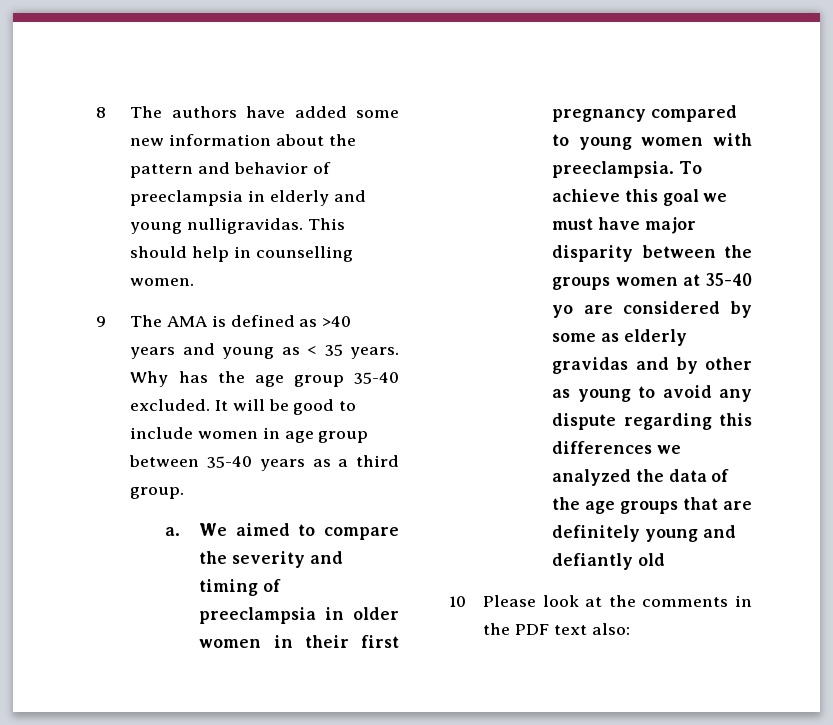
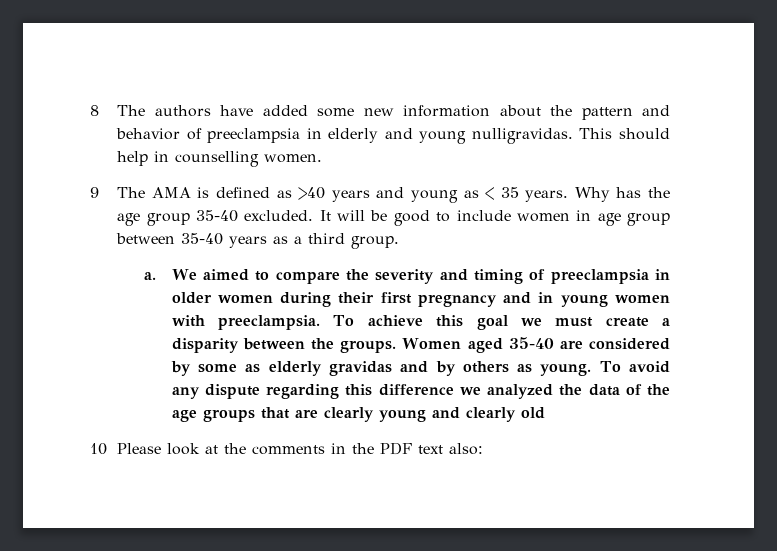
- We aimed to compare the severity and timing of preeclampsia in older women in their first pregnancy compared to young women with preeclampsia.
+ We aimed to compare the severity and timing of preeclampsia in older women during their first pregnancy and in young women with preeclampsia.
- To achieve this goal we must have major disparity between the groups women at 35-40 yo are considered by some as elderly gravidas and by other as young to avoid any dispute regarding this differences we analyzed the data of the age groups that are definitely young and defiantly old
+ To achieve this goal we must create a disparity between the groups. Women aged 35-40 are considered by some as elderly gravidas and by others as young. To avoid any dispute regarding this difference we analyzed the data of the age groups that are clearly young and clearly old

